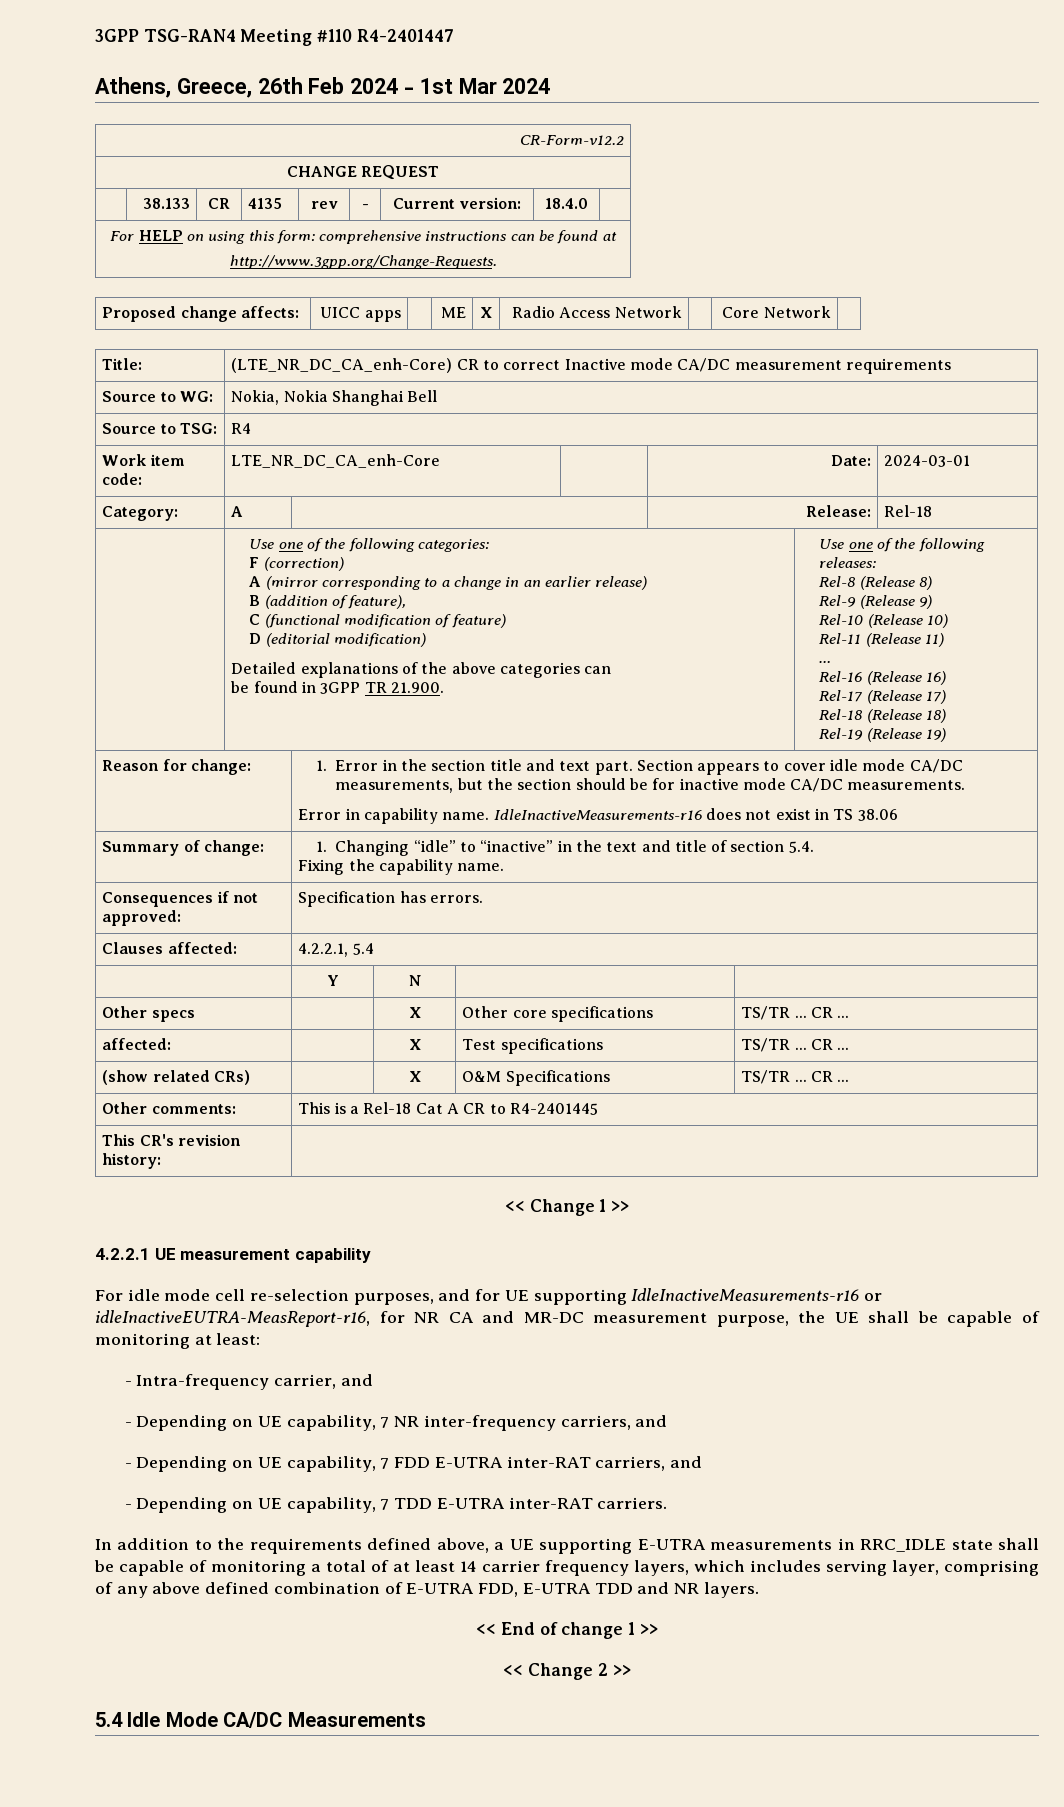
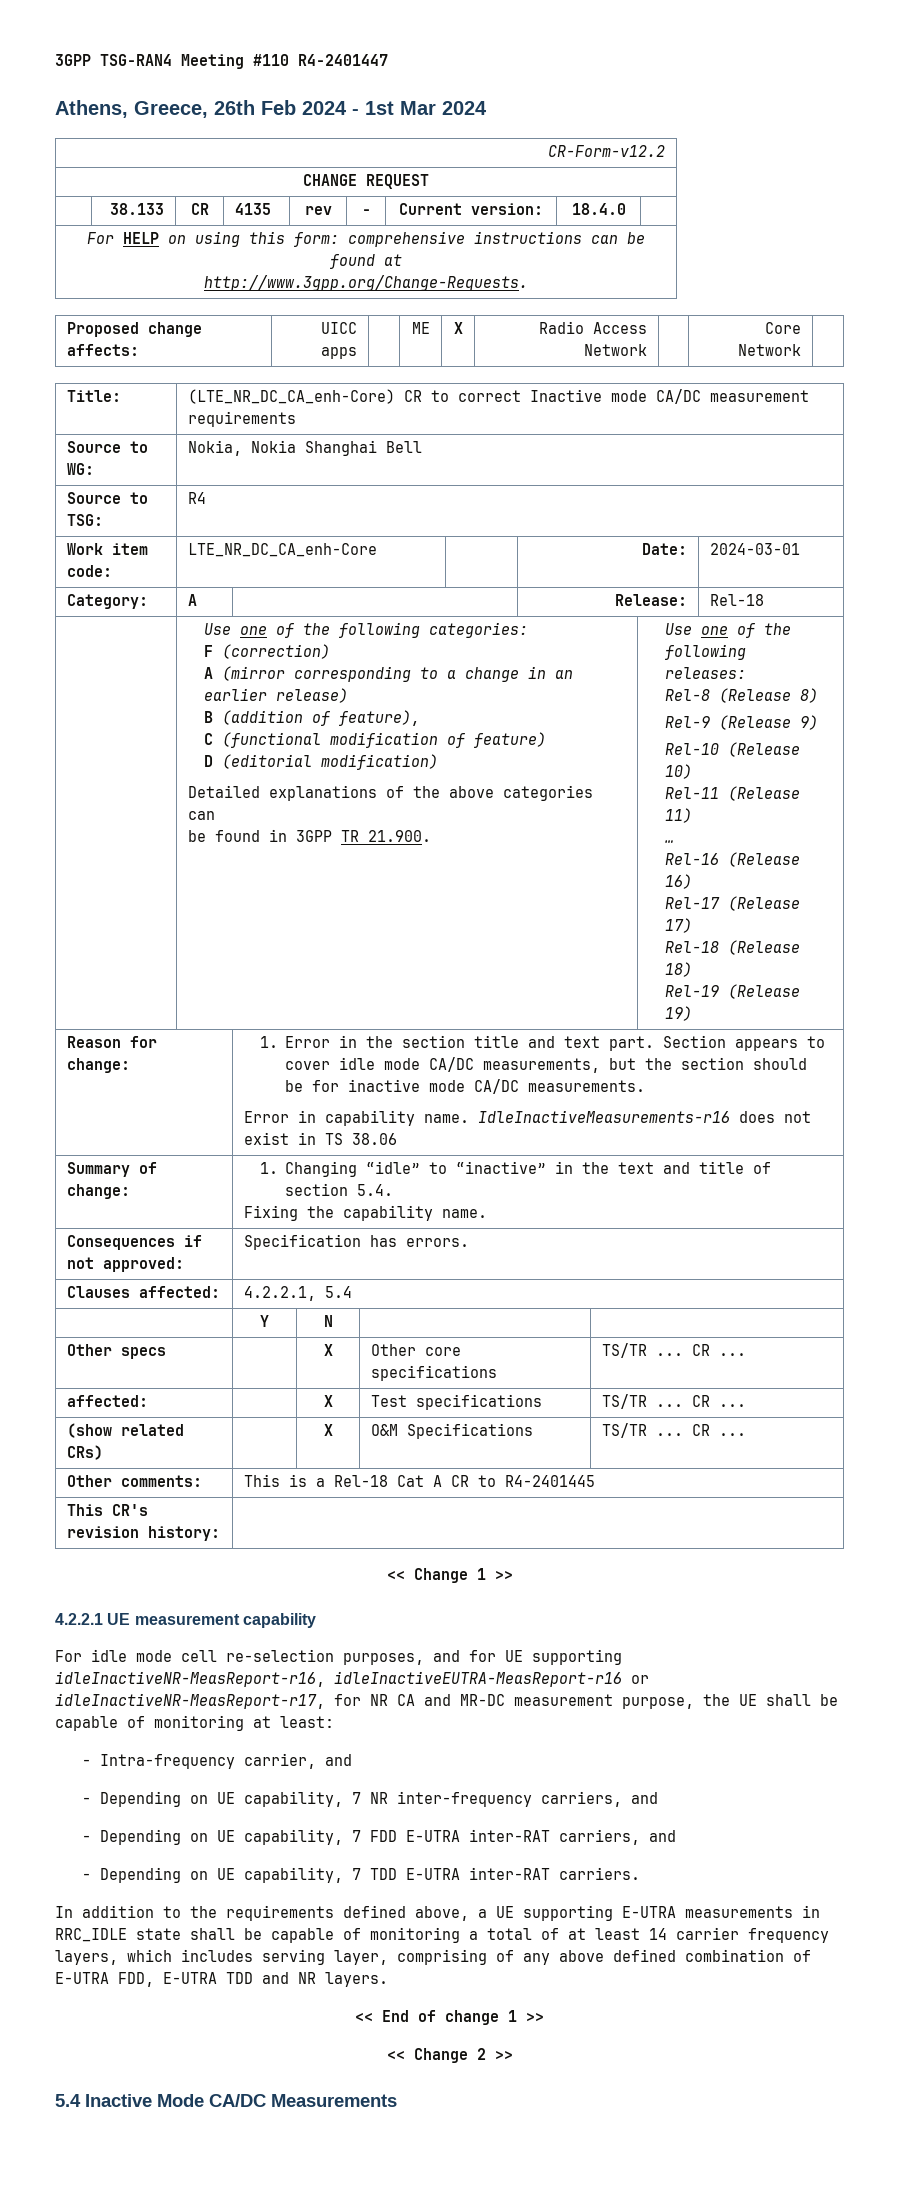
- For idle mode cell re-selection purposes, and for UE supporting IdleInactiveMeasurements-r16 or idleInactiveEUTRA-MeasReport-r16, for NR CA and MR-DC measurement purpose, the UE shall be capable of monitoring at least:
+ For idle mode cell re-selection purposes, and for UE supporting idleInactiveNR-MeasReport-r16, idleInactiveEUTRA-MeasReport-r16 or idleInactiveNR-MeasReport-r17, for NR CA and MR-DC measurement purpose, the UE shall be capable of monitoring at least:
- 5.4 Idle Mode CA/DC Measurements
+ 5.4 Inactive Mode CA/DC Measurements

